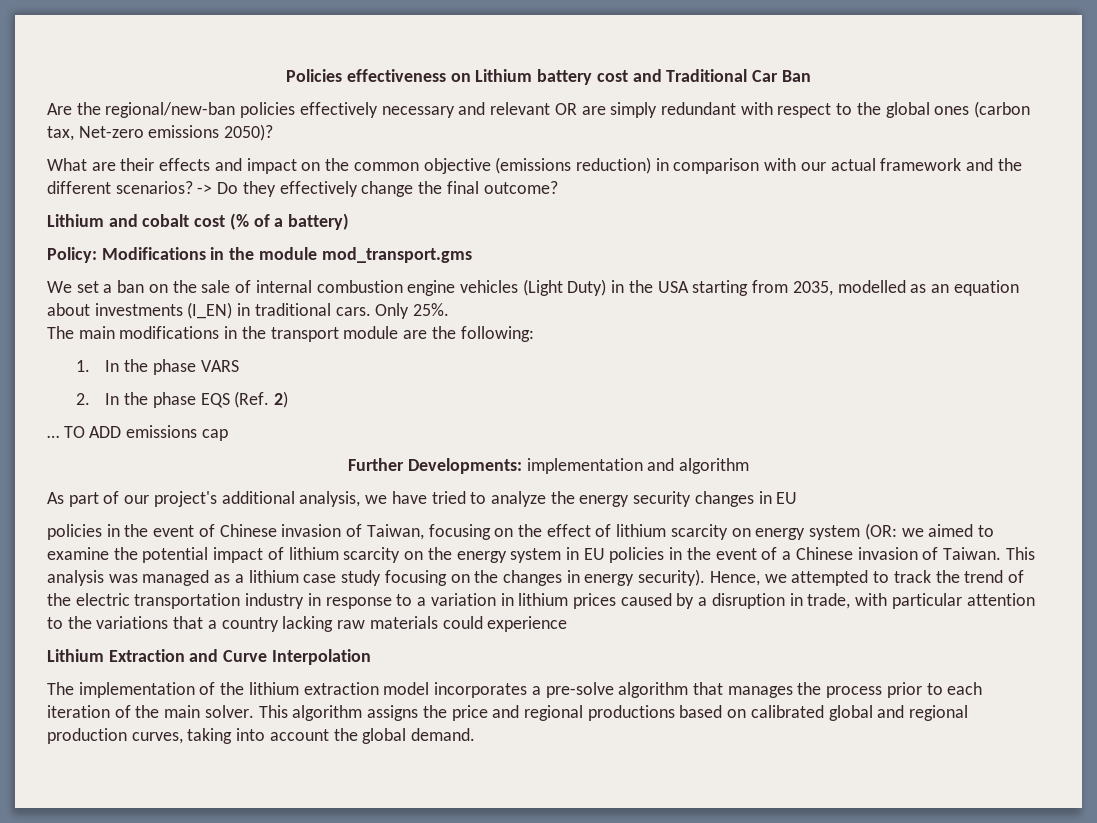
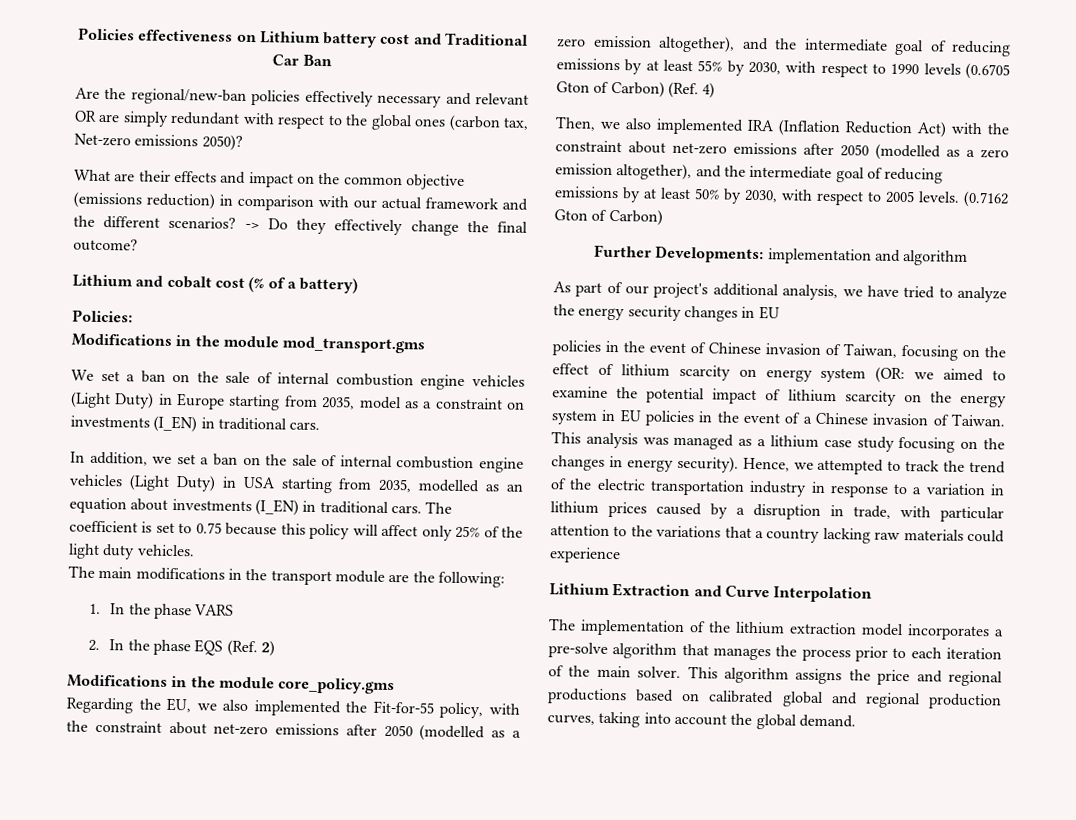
- Policy: Modifications in the module mod_transport.gms
+ Policies:
+ Modifications in the module mod_transport.gms
- We set a ban on the sale of internal combustion engine vehicles (Light Duty) in the USA starting from 2035, modelled as an equation about investments (I_EN) in traditional cars.
+ We set a ban on the sale of internal combustion engine vehicles (Light Duty) in Europe starting from 2035, model as a constraint on investments (I_EN) in traditional cars.
+ In addition, we set a ban on the sale of internal combustion engine vehicles (Light Duty) in USA starting from 2035, modelled as an equation about investments (I_EN) in traditional cars.
- Only 25%.
+ The coefficient is set to 0.75 because this policy will affect only 25% of the light duty vehicles.
- … TO ADD emissions cap
+ Modifications in the module core_policy.gms
+ Regarding the EU, we also implemented the Fit-for-55 policy, with the constraint about net-zero emissions after 2050 (modelled as a zero emission altogether), and the intermediate goal of reducing emissions by at least 55% by 2030, with respect to 1990 levels (0.6705 Gton of Carbon) (Ref. 4)
+ Then, we also implemented IRA (Inflation Reduction Act) with the constraint about net-zero emissions after 2050 (modelled as a zero emission altogether), and the intermediate goal of reducing emissions by at least 50% by 2030, with respect to 2005 levels. (0.7162 Gton of Carbon)

